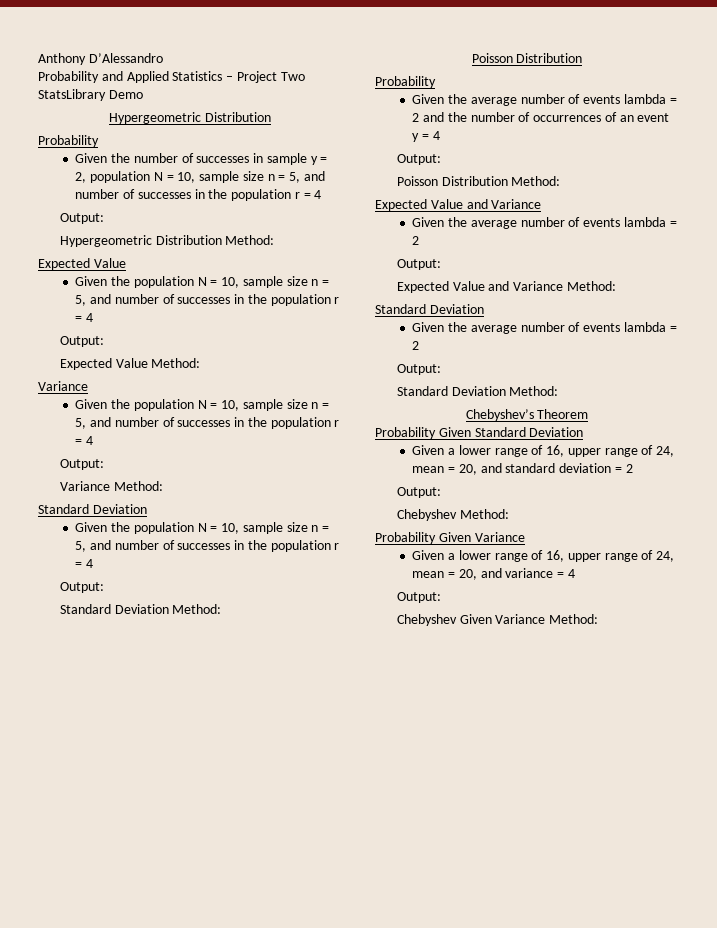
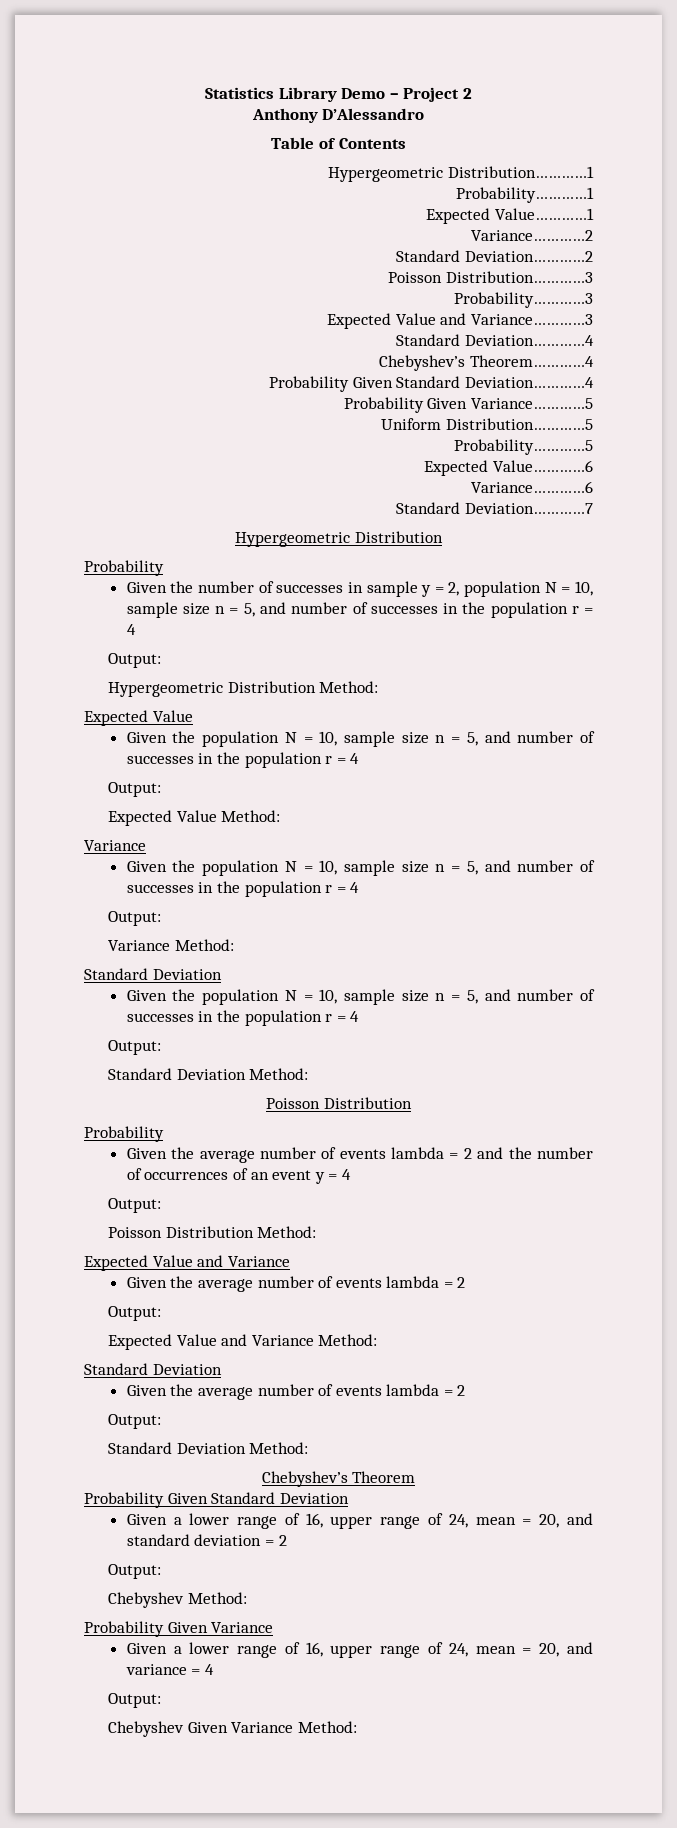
+ Statistics Library Demo – Project 2
  Anthony D’Alessandro
- Probability and Applied Statistics – Project Two StatsLibrary Demo
+ Table of Contents
+ Hypergeometric Distribution…………1
+ Probability…………1
+ Expected Value…………1
+ Variance…………2
+ Standard Deviation…………2
+ Poisson Distribution…………3
+ Probability…………3
+ Expected Value and Variance…………3
+ Standard Deviation…………4
+ Chebyshev’s Theorem…………4
+ Probability Given Standard Deviation…………4
+ Probability Given Variance…………5
+ Uniform Distribution…………5
+ Probability…………5
+ Expected Value…………6
+ Variance…………6
+ Standard Deviation…………7

